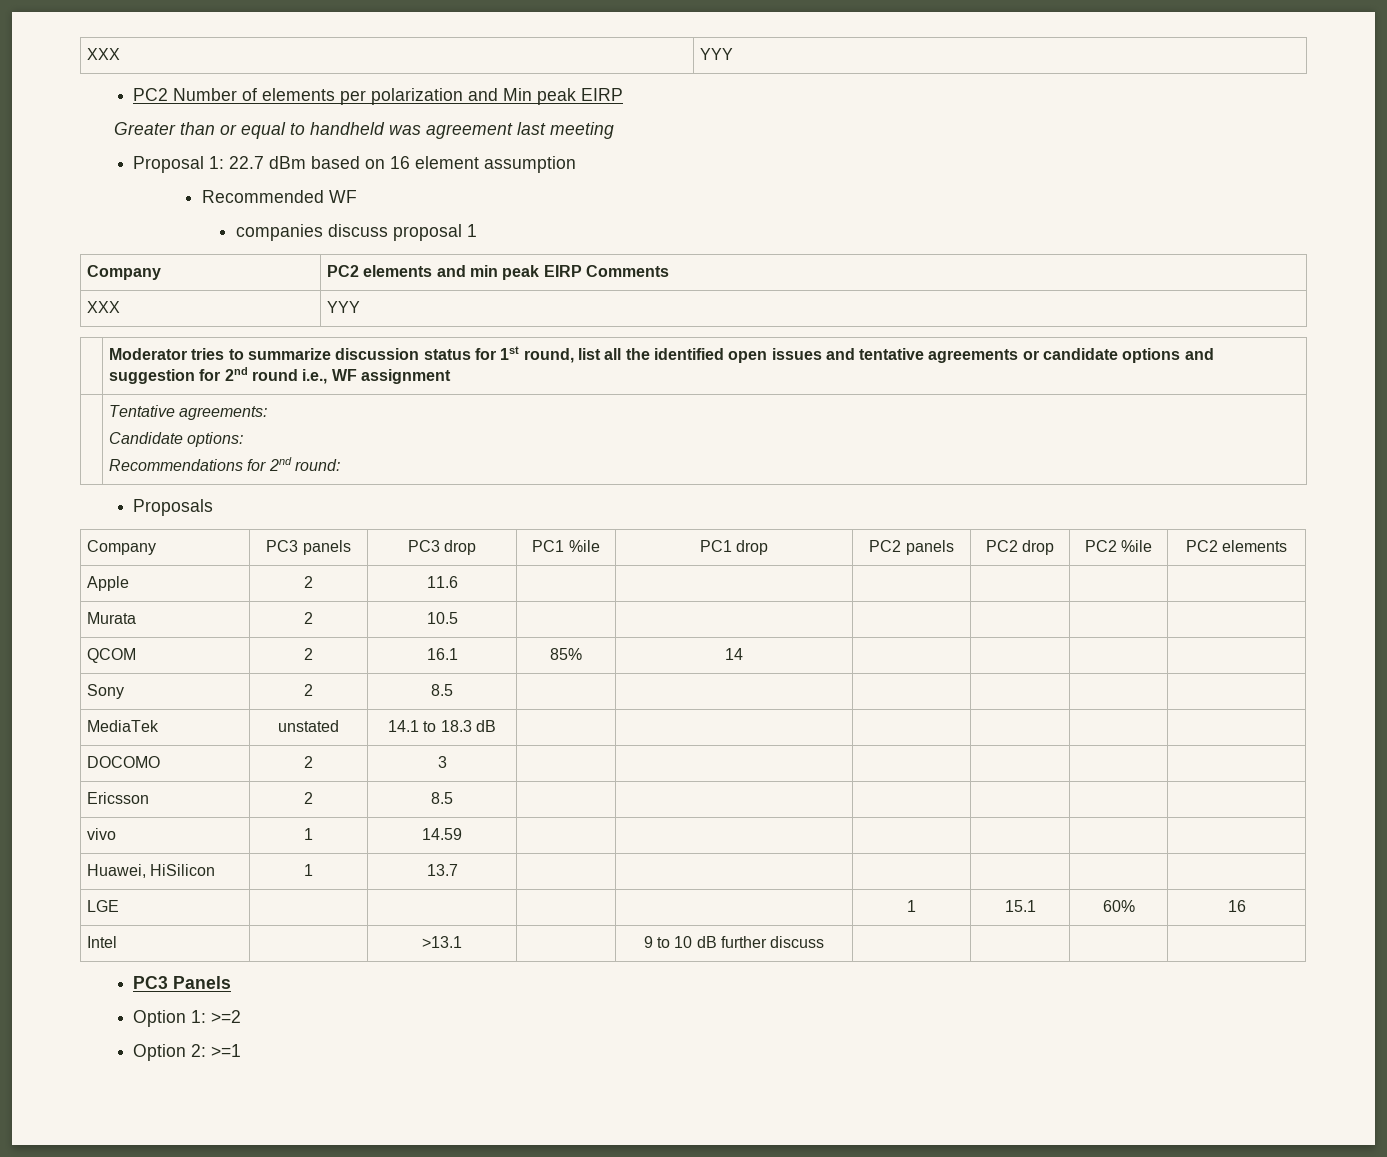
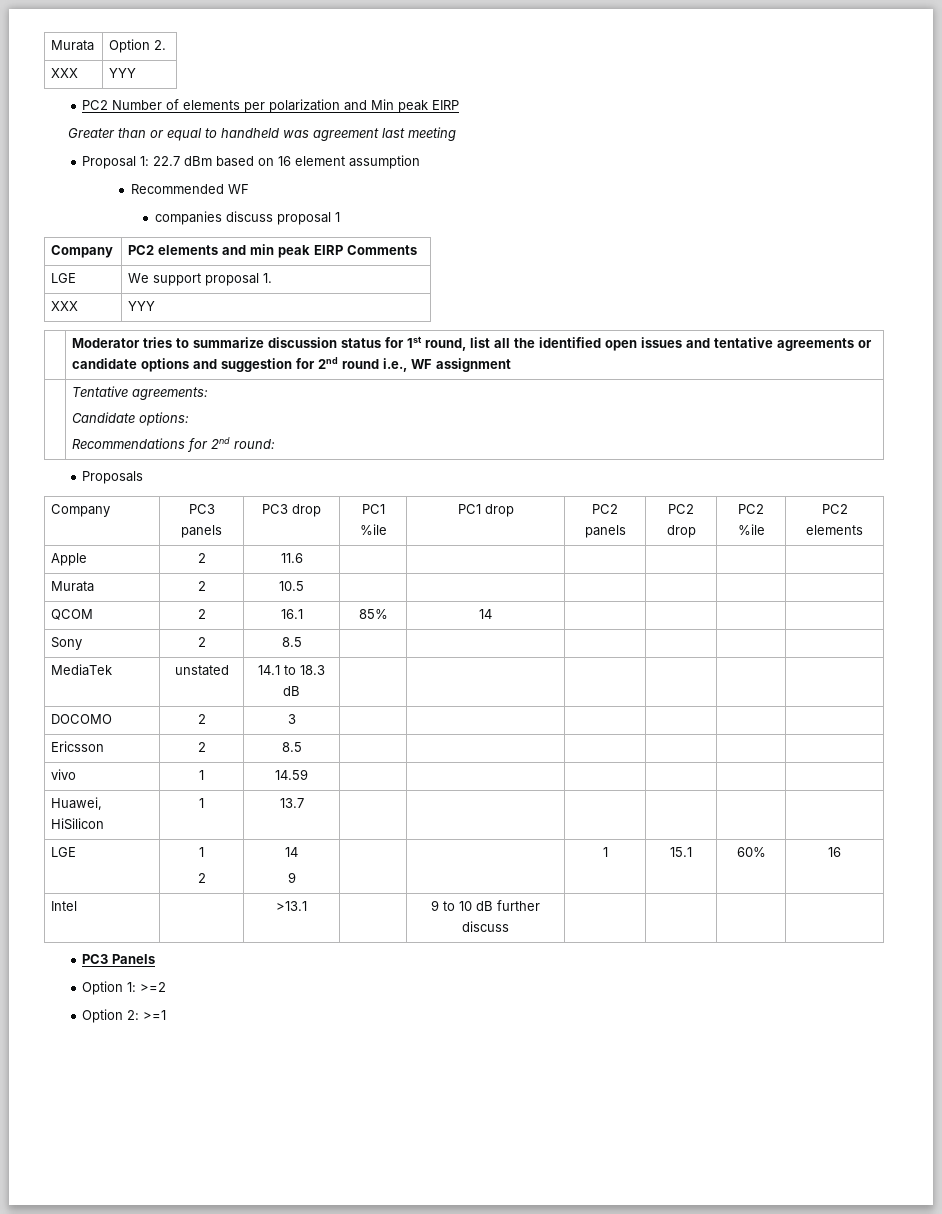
+ Murata | Option 2.
+ LGE | We support proposal 1.
- LGE | | | | | 1 | 15.1 | 60% | 16
+ LGE | 1
+ 2 | 14
+ 9 | | | 1 | 15.1 | 60% | 16

